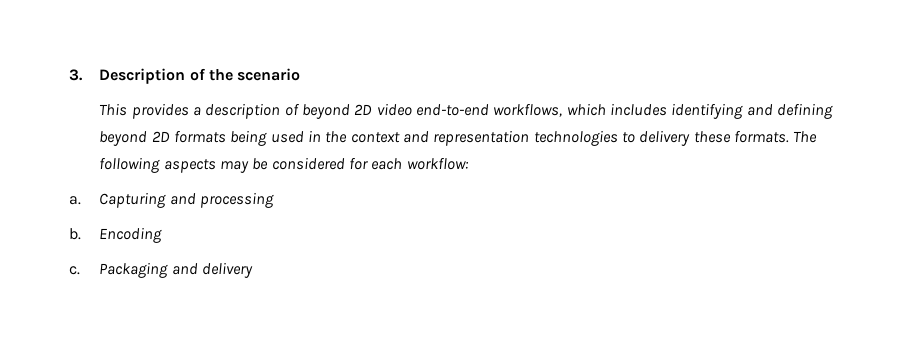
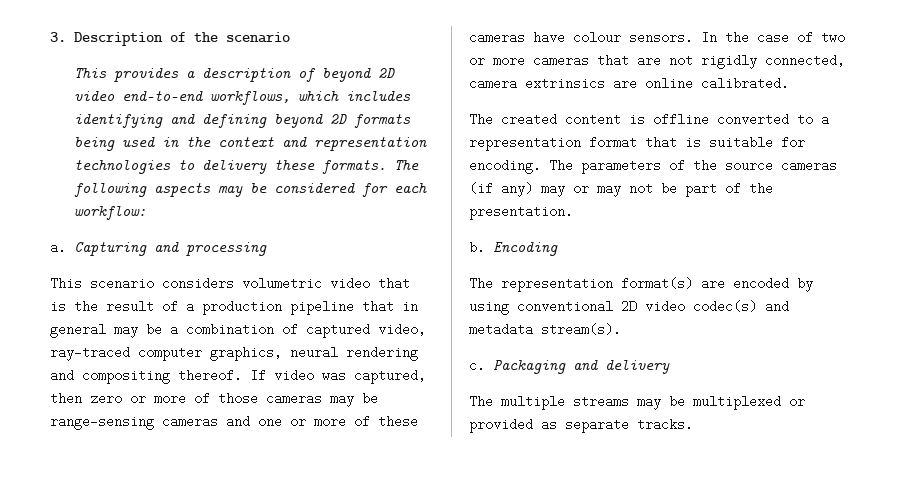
+ This scenario considers volumetric video that is the result of a production pipeline that in general may be a combination of captured video, ray-traced computer graphics, neural rendering and compositing thereof. If video was captured, then zero or more of those cameras may be range-sensing cameras and one or more of these cameras have colour sensors. In the case of two or more cameras that are not rigidly connected, camera extrinsics are online calibrated.
+ The created content is offline converted to a representation format that is suitable for encoding. The parameters of the source cameras (if any) may or may not be part of the presentation.
  b. Encoding
+ The representation format(s) are encoded by using conventional 2D video codec(s) and metadata stream(s).
  c. Packaging and delivery
+ The multiple streams may be multiplexed or provided as separate tracks.

